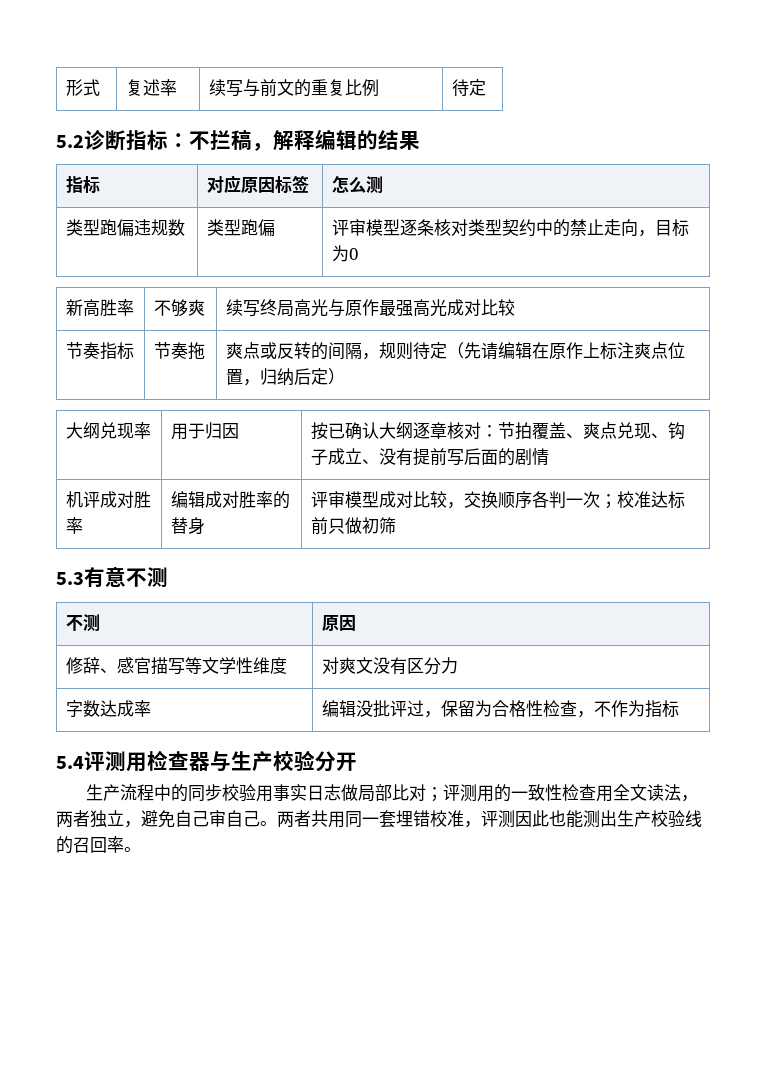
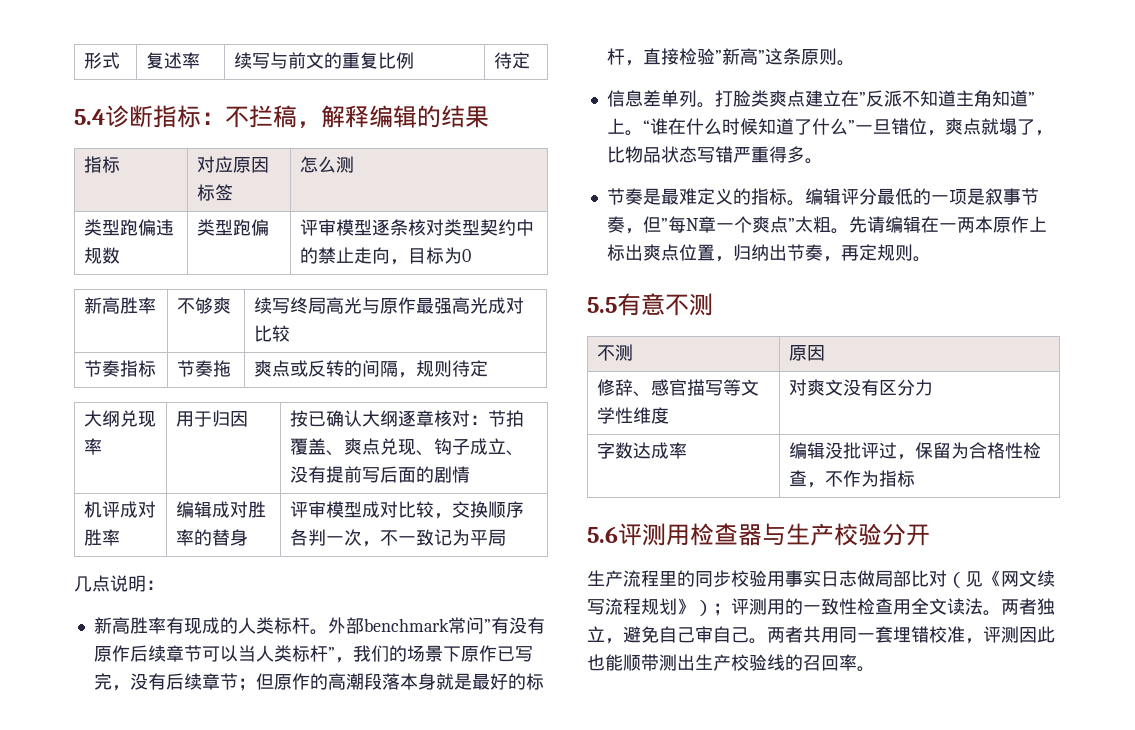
- 5.2诊断指标：不拦稿，解释编辑的结果
+ 5.4诊断指标：不拦稿，解释编辑的结果
- 节奏指标 | 节奏拖 | 爽点或反转的间隔，规则待定（先请编辑在原作上标注爽点位置，归纳后定）
+ 节奏指标 | 节奏拖 | 爽点或反转的间隔，规则待定
- 机评成对胜率 | 编辑成对胜率的替身 | 评审模型成对比较，交换顺序各判一次；校准达标前只做初筛
- 5.3有意不测
+ 机评成对胜率 | 编辑成对胜率的替身 | 评审模型成对比较，交换顺序各判一次，不一致记为平局
+ 几点说明：
+ 新高胜率有现成的人类标杆。外部benchmark常问”有没有原作后续章节可以当人类标杆”，我们的场景下原作已写完，没有后续章节；但原作的高潮段落本身就是最好的标杆，直接检验”新高”这条原则。
+ 信息差单列。打脸类爽点建立在”反派不知道主角知道”上。“谁在什么时候知道了什么”一旦错位，爽点就塌了，比物品状态写错严重得多。
+ 节奏是最难定义的指标。编辑评分最低的一项是叙事节奏，但”每N章一个爽点”太粗。先请编辑在一两本原作上标出爽点位置，归纳出节奏，再定规则。
+ 5.5有意不测
- 5.4评测用检查器与生产校验分开
+ 5.6评测用检查器与生产校验分开
- 生产流程中的同步校验用事实日志做局部比对；评测用的一致性检查用全文读法，两者独立，避免自己审自己。
+ 生产流程里的同步校验用事实日志做局部比对（见《网文续写流程规划》）；评测用的一致性检查用全文读法。两者独立，避免自己审自己。
- 两者共用同一套埋错校准，评测因此也能测出生产校验线的召回率。
+ 两者共用同一套埋错校准，评测因此也能顺带测出生产校验线的召回率。

